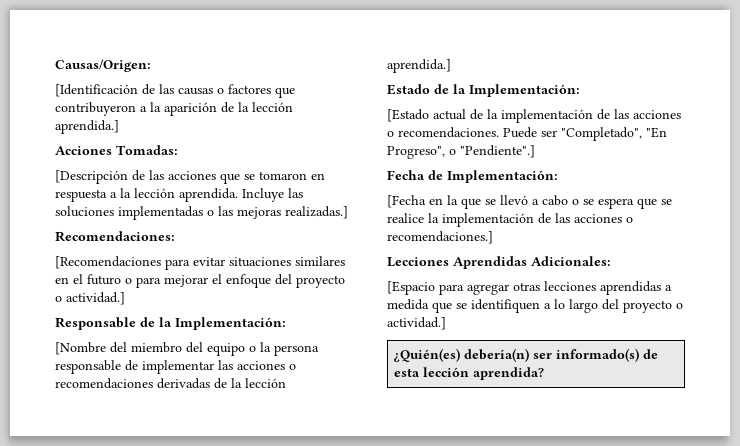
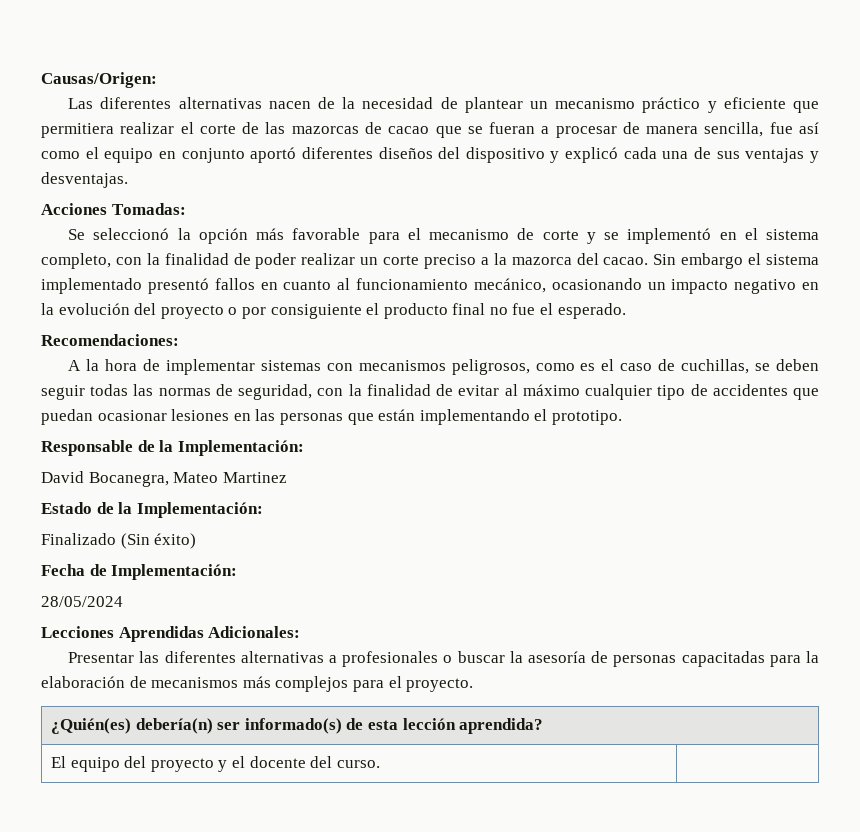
- [Identificación de las causas o factores que contribuyeron a la aparición de la lección aprendida.]
+ Las diferentes alternativas nacen de la necesidad de plantear un mecanismo práctico y eficiente que permitiera realizar el corte de las mazorcas de cacao que se fueran a procesar de manera sencilla, fue así como el equipo en conjunto aportó diferentes diseños del dispositivo y explicó cada una de sus ventajas y desventajas.
  Acciones Tomadas:
- [Descripción de las acciones que se tomaron en respuesta a la lección aprendida. Incluye las soluciones implementadas o las mejoras realizadas.]
+ Se seleccionó la opción más favorable para el mecanismo de corte y se implementó en el sistema completo, con la finalidad de poder realizar un corte preciso a la mazorca del cacao. Sin embargo el sistema implementado presentó fallos en cuanto al funcionamiento mecánico, ocasionando un impacto negativo en la evolución del proyecto o por consiguiente el producto final no fue el esperado.
  Recomendaciones:
- [Recomendaciones para evitar situaciones similares en el futuro o para mejorar el enfoque del proyecto o actividad.]
+ A la hora de implementar sistemas con mecanismos peligrosos, como es el caso de cuchillas, se deben seguir todas las normas de seguridad, con la finalidad de evitar al máximo cualquier tipo de accidentes que puedan ocasionar lesiones en las personas que están implementando el prototipo.
  Responsable de la Implementación:
- [Nombre del miembro del equipo o la persona responsable de implementar las acciones o recomendaciones derivadas de la lección aprendida.]
+ David Bocanegra, Mateo Martinez
  Estado de la Implementación:
- [Estado actual de la implementación de las acciones o recomendaciones. Puede ser "Completado", "En Progreso", o "Pendiente".]
+ Finalizado (Sin éxito)
  Fecha de Implementación:
- [Fecha en la que se llevó a cabo o se espera que se realice la implementación de las acciones o recomendaciones.]
+ 28/05/2024
  Lecciones Aprendidas Adicionales:
- [Espacio para agregar otras lecciones aprendidas a medida que se identifiquen a lo largo del proyecto o actividad.]
+ Presentar las diferentes alternativas a profesionales o buscar la asesoría de personas capacitadas para la elaboración de mecanismos más complejos para el proyecto.
+ El equipo del proyecto y el docente del curso. |

